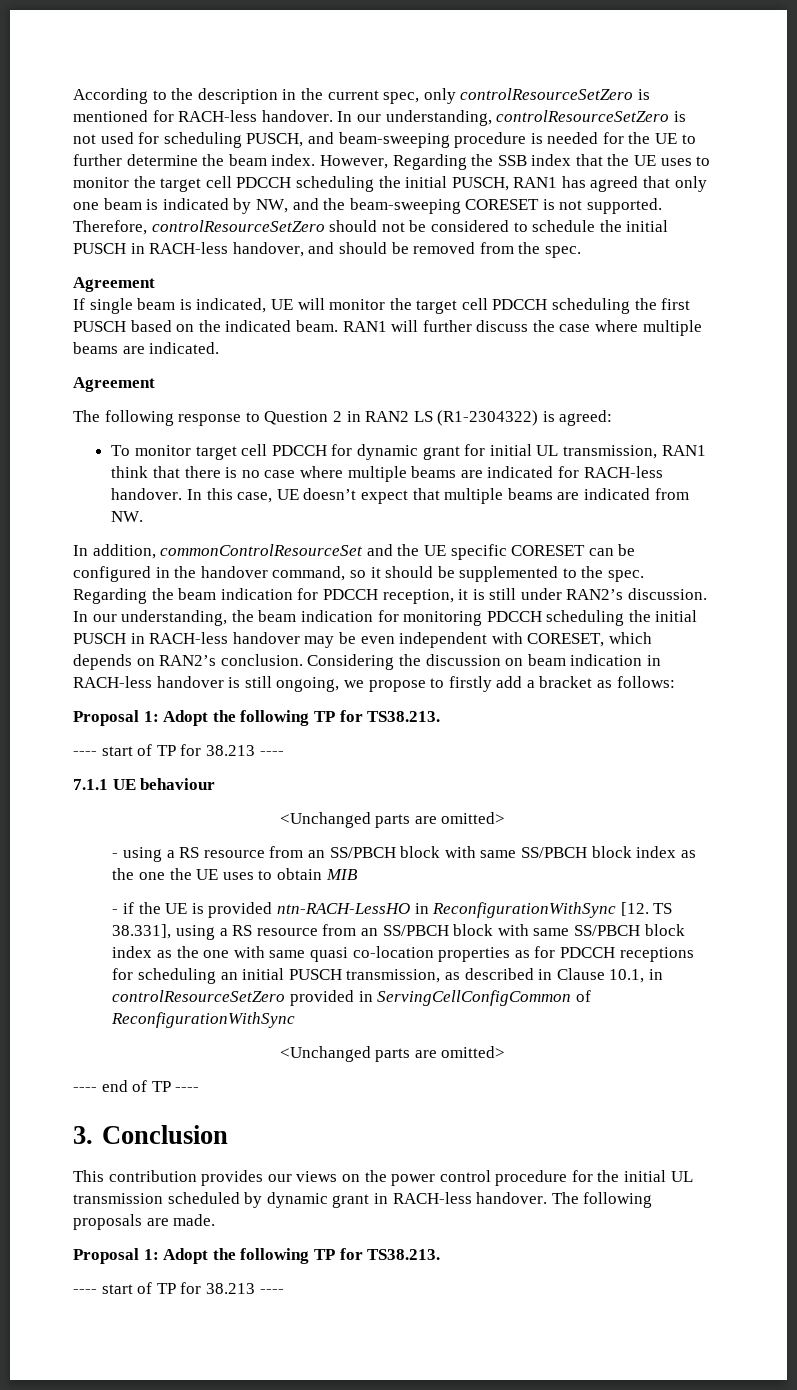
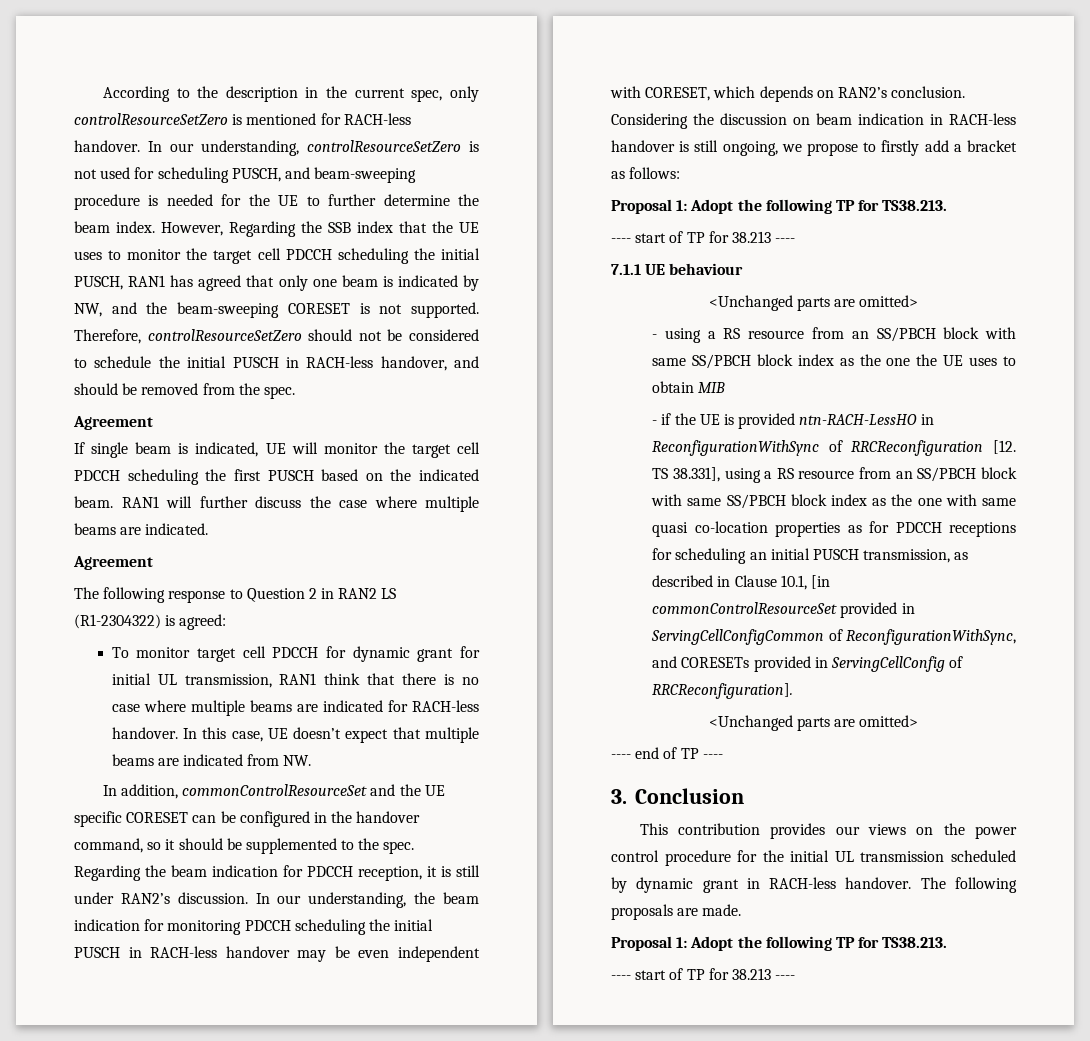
- - if the UE is provided ntn-RACH-LessHO in ReconfigurationWithSync [12. TS 38.331], using a RS resource from an SS/PBCH block with same SS/PBCH block index as the one with same quasi co-location properties as for PDCCH receptions for scheduling an initial PUSCH transmission, as described in Clause 10.1, in controlResourceSetZero provided in ServingCellConfigCommon of ReconfigurationWithSync
+ - if the UE is provided ntn-RACH-LessHO in ReconfigurationWithSync of RRCReconfiguration [12. TS 38.331], using a RS resource from an SS/PBCH block with same SS/PBCH block index as the one with same quasi co-location properties as for PDCCH receptions for scheduling an initial PUSCH transmission, as described in Clause 10.1, [in commonControlResourceSet provided in ServingCellConfigCommon of ReconfigurationWithSync, and CORESETs provided in ServingCellConfig of RRCReconfiguration].

